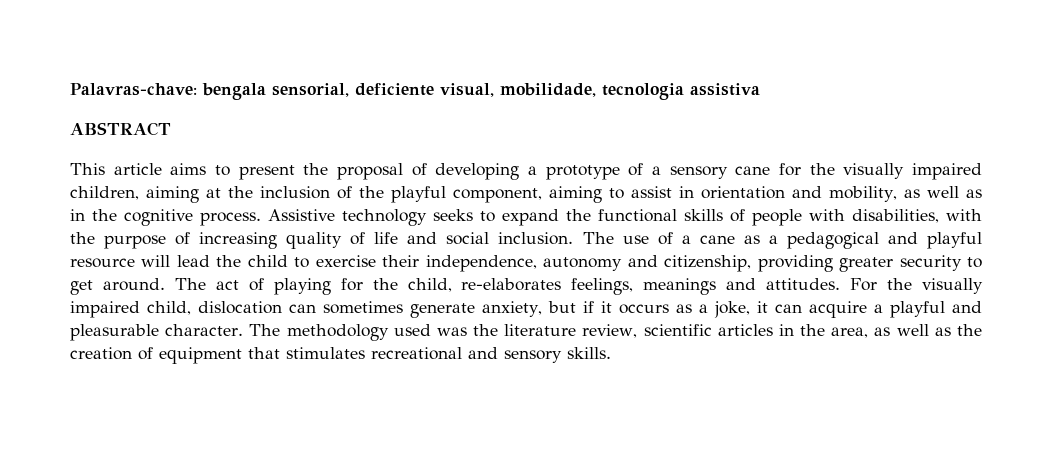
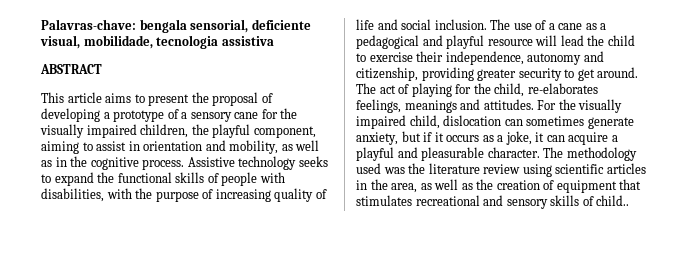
- This article aims to present the proposal of developing a prototype of a sensory cane for the visually impaired children, aiming at the inclusion of the playful component, aiming to assist in orientation and mobility, as well as in the cognitive process.
+ This article aims to present the proposal of developing a prototype of a sensory cane for the visually impaired children, the playful component, aiming to assist in orientation and mobility, as well as in the cognitive process.
- The methodology used was the literature review, scientific articles in the area, as well as the creation of equipment that stimulates recreational and sensory skills.
+ The methodology used was the literature review using scientific articles in the area, as well as the creation of equipment that stimulates recreational and sensory skills of child..

